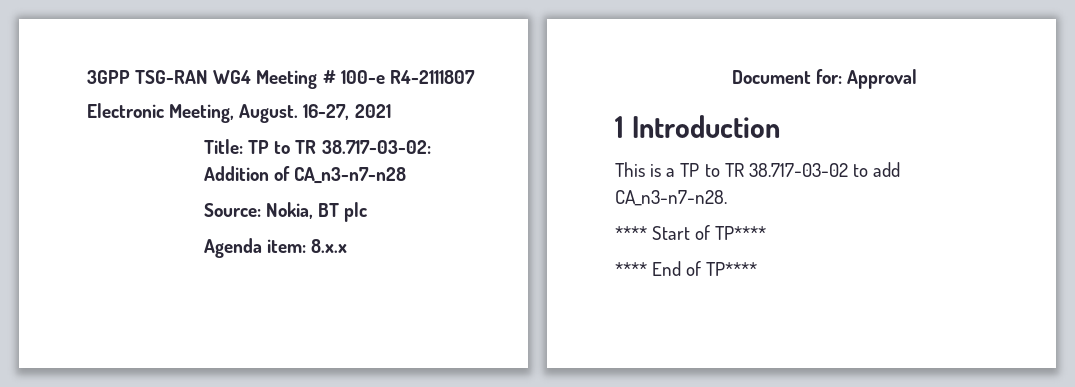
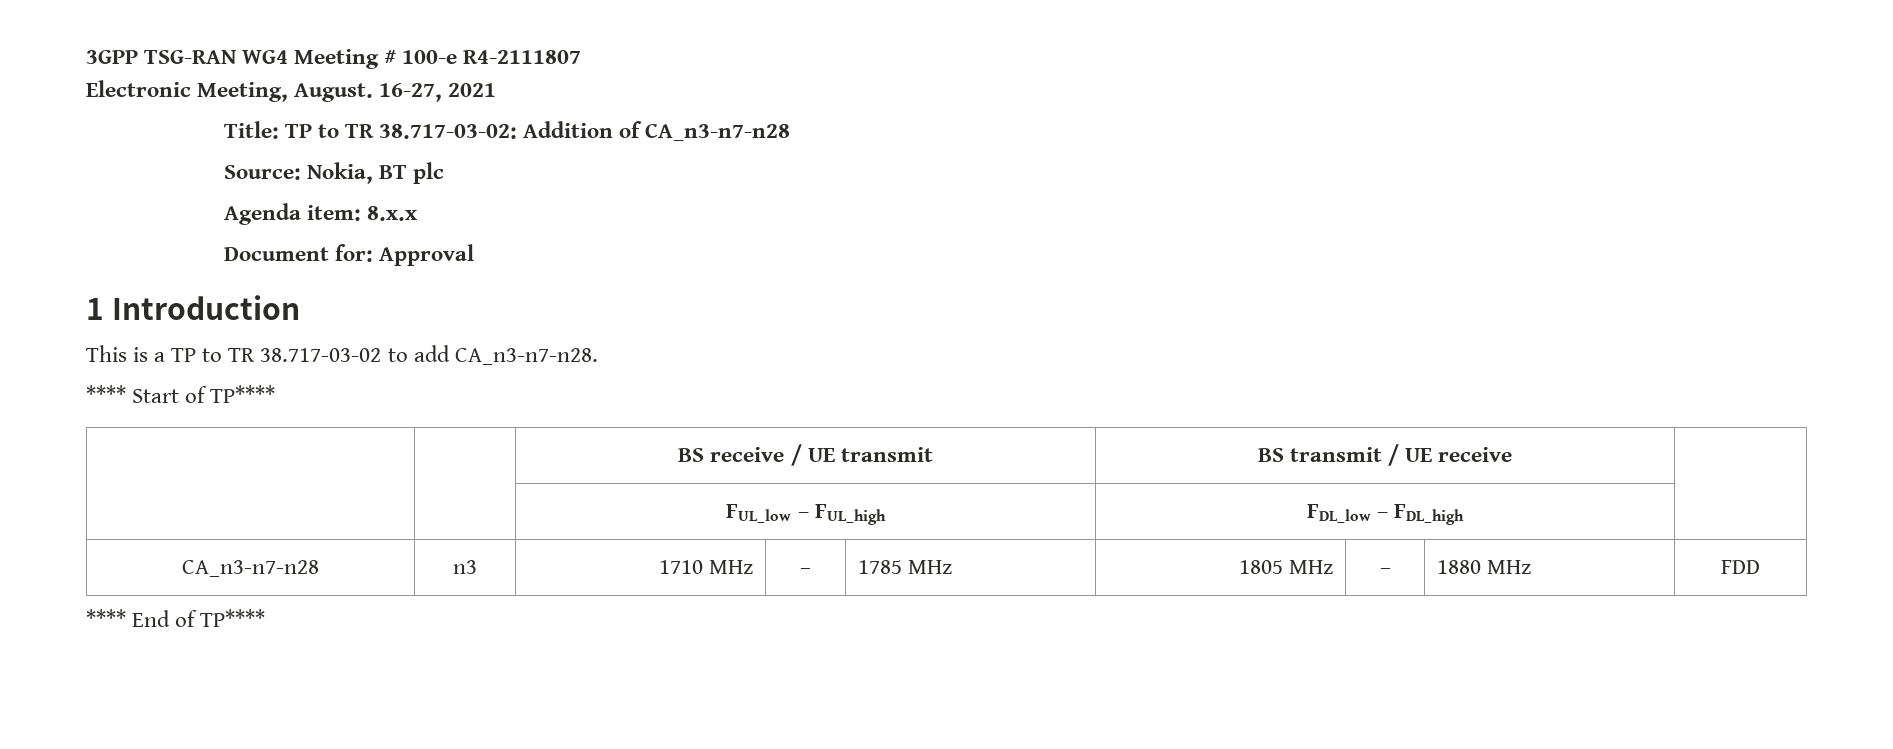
+ | | BS receive / UE transmit | BS transmit / UE receive |
+ | | FUL_low – FUL_high | FDL_low – FDL_high |
+ CA_n3-n7-n28 | n3 | 1710 MHz | – | 1785 MHz | 1805 MHz | – | 1880 MHz | FDD

